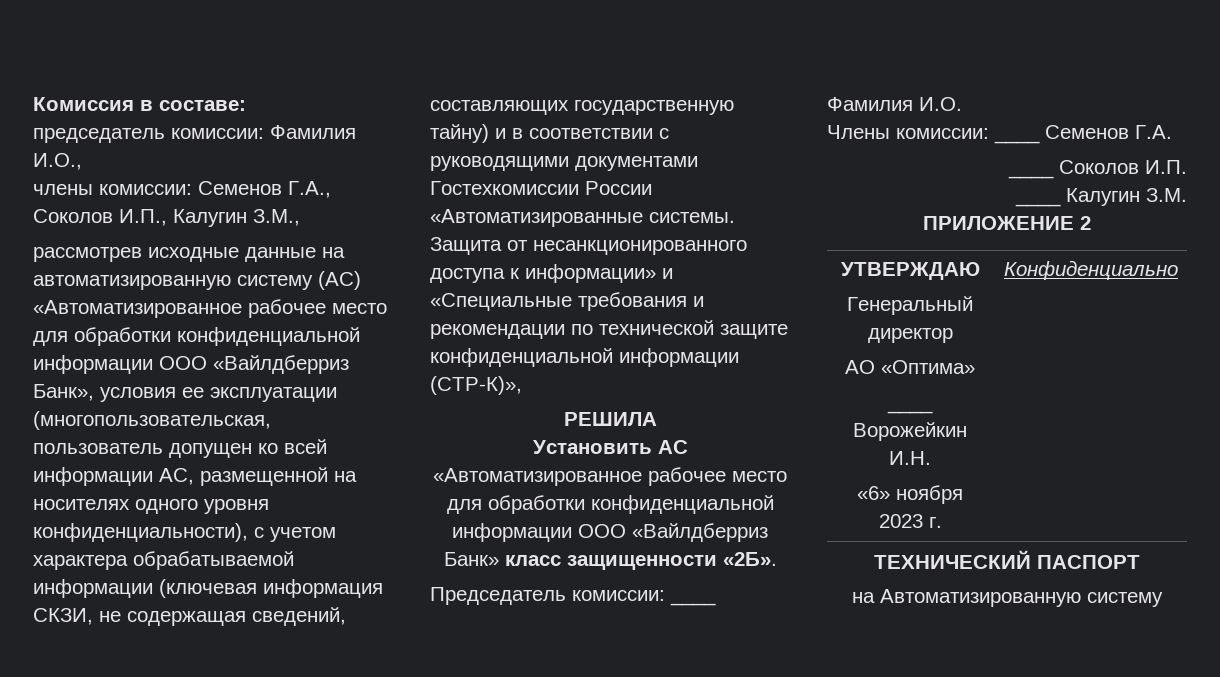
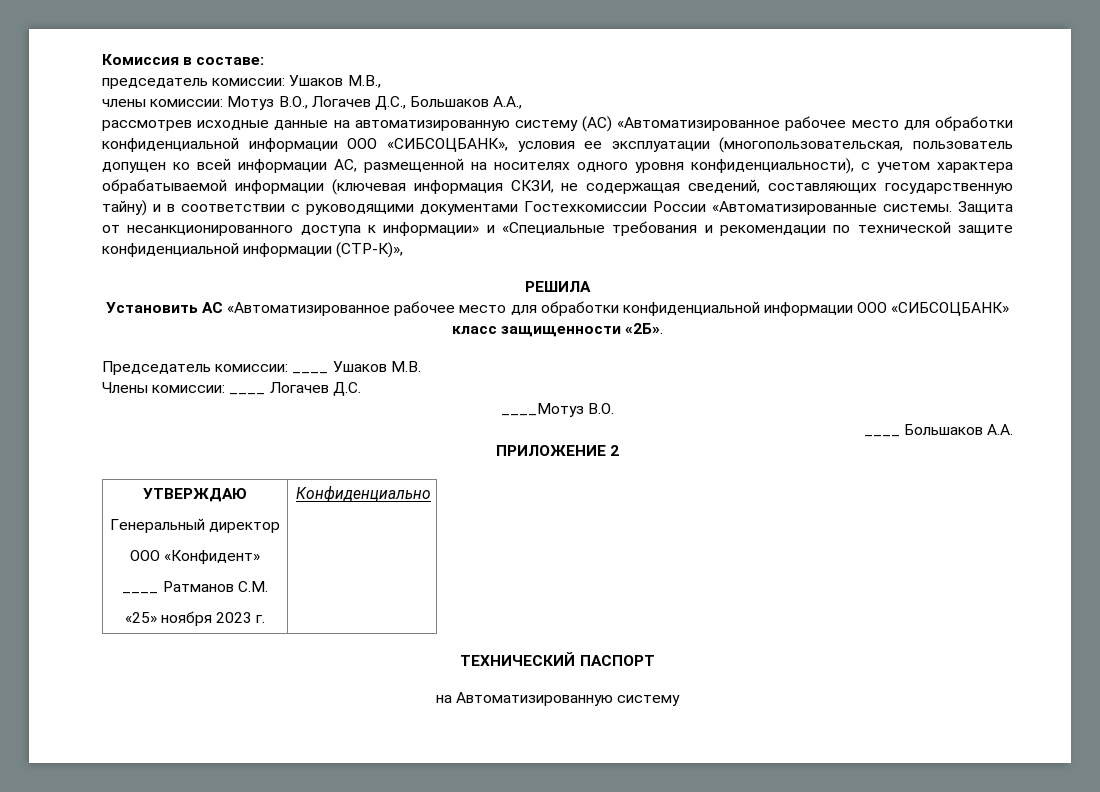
- председатель комиссии: Фамилия И.О.,
+ председатель комиссии: Ушаков М.В.,
- члены комиссии: Семенов Г.А., Соколов И.П., Калугин З.М.,
+ члены комиссии: Мотуз В.О., Логачев Д.С., Большаков А.А.,
- рассмотрев исходные данные на автоматизированную систему (АС) «Автоматизированное рабочее место для обработки конфиденциальной информации ООО «Вайлдберриз Банк», условия ее эксплуатации (многопользовательская, пользователь допущен ко всей информации АС, размещенной на носителях одного уровня конфиденциальности), с учетом характера обрабатываемой информации (ключевая информация СКЗИ, не содержащая сведений, составляющих государственную тайну) и в соответствии с руководящими документами Гостехкомиссии России «Автоматизированные системы.
+ рассмотрев исходные данные на автоматизированную систему (АС) «Автоматизированное рабочее место для обработки конфиденциальной информации ООО «СИБСОЦБАНК», условия ее эксплуатации (многопользовательская, пользователь допущен ко всей информации АС, размещенной на носителях одного уровня конфиденциальности), с учетом характера обрабатываемой информации (ключевая информация СКЗИ, не содержащая сведений, составляющих государственную тайну) и в соответствии с руководящими документами Гостехкомиссии России «Автоматизированные системы.
- Установить АС «Автоматизированное рабочее место для обработки конфиденциальной информации ООО «Вайлдберриз Банк» класс защищенности «2Б».
+ Установить АС «Автоматизированное рабочее место для обработки конфиденциальной информации ООО «СИБСОЦБАНК» класс защищенности «2Б».
- Председатель комиссии: ____ Фамилия И.О.
+ Председатель комиссии: ____ Ушаков М.В.
- Члены комиссии: ____ Семенов Г.А.
- ____ Соколов И.П.
- ____ Калугин З.М.
+ Члены комиссии: ____ Логачев Д.С.
+ ____Мотуз В.О.
+ ____ Большаков А.А.
  УТВЕРЖДАЮ
  Генеральный директор
- АО «Оптима»
- ____ Ворожейкин И.Н.
- «6» ноября 2023 г. | Конфиденциально
+ ООО «Конфидент»
+ ____ Ратманов С.М.
+ «25» ноября 2023 г. | Конфиденциально

